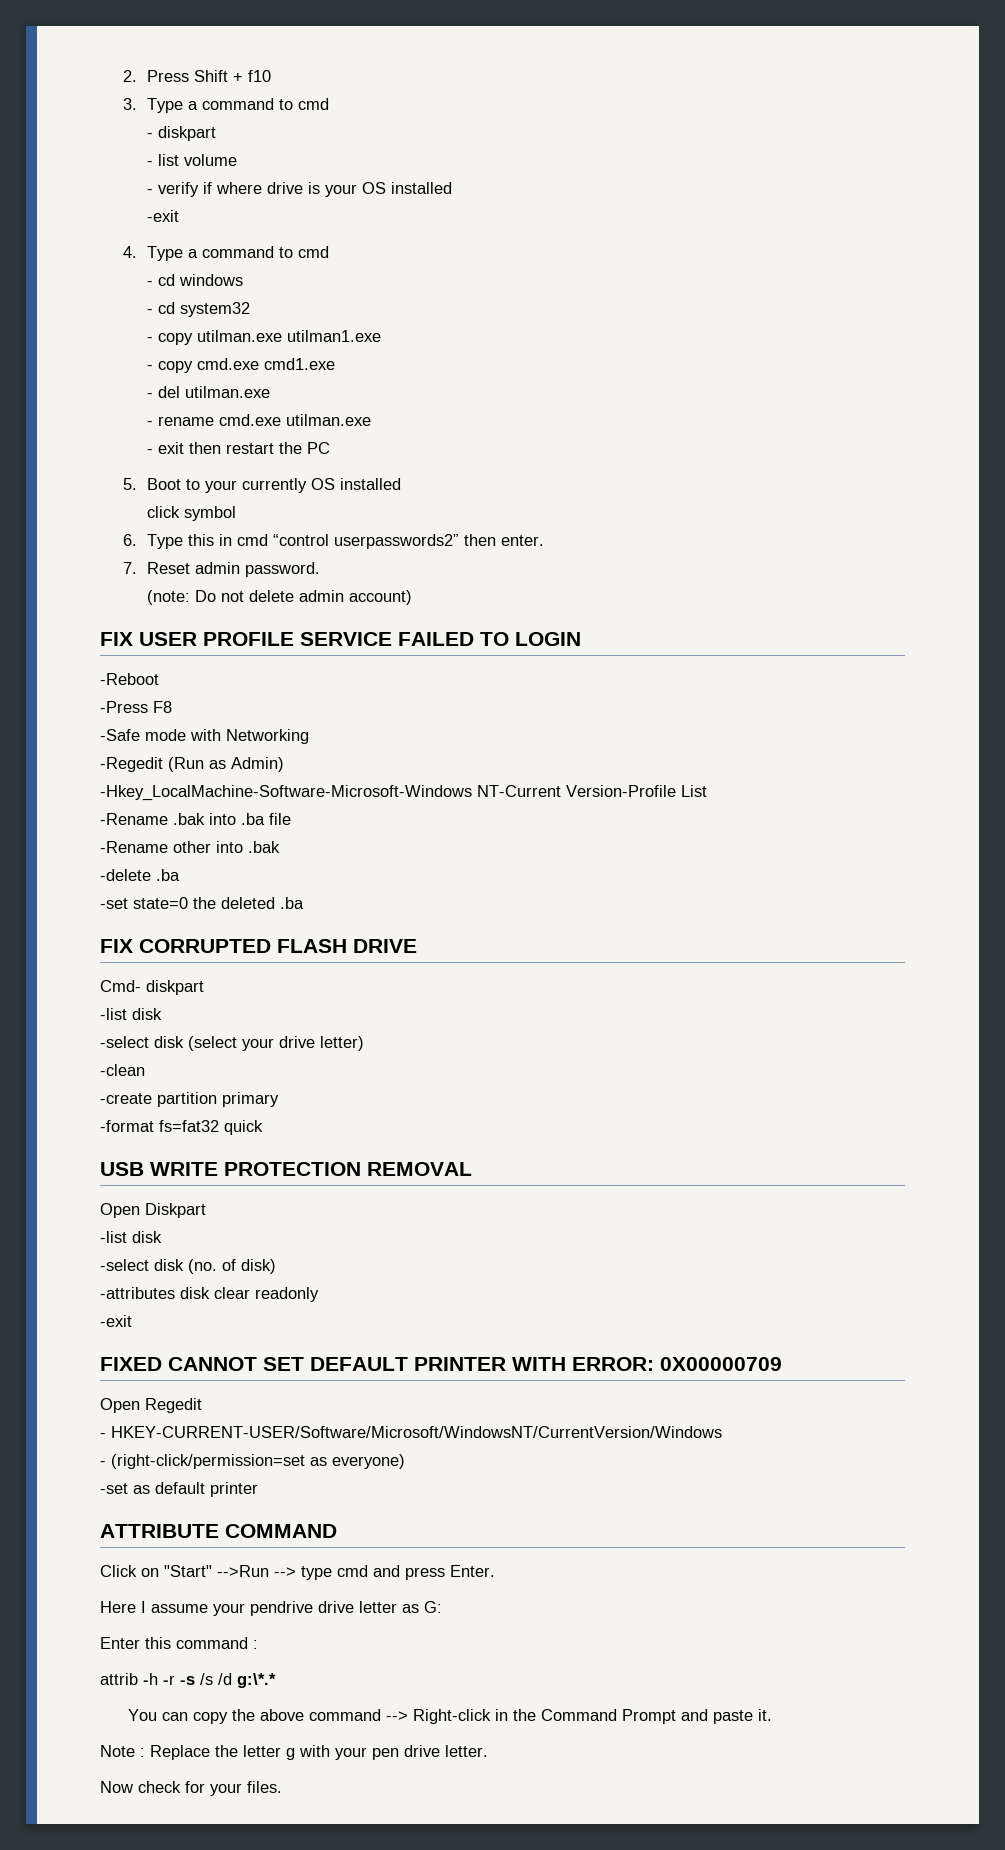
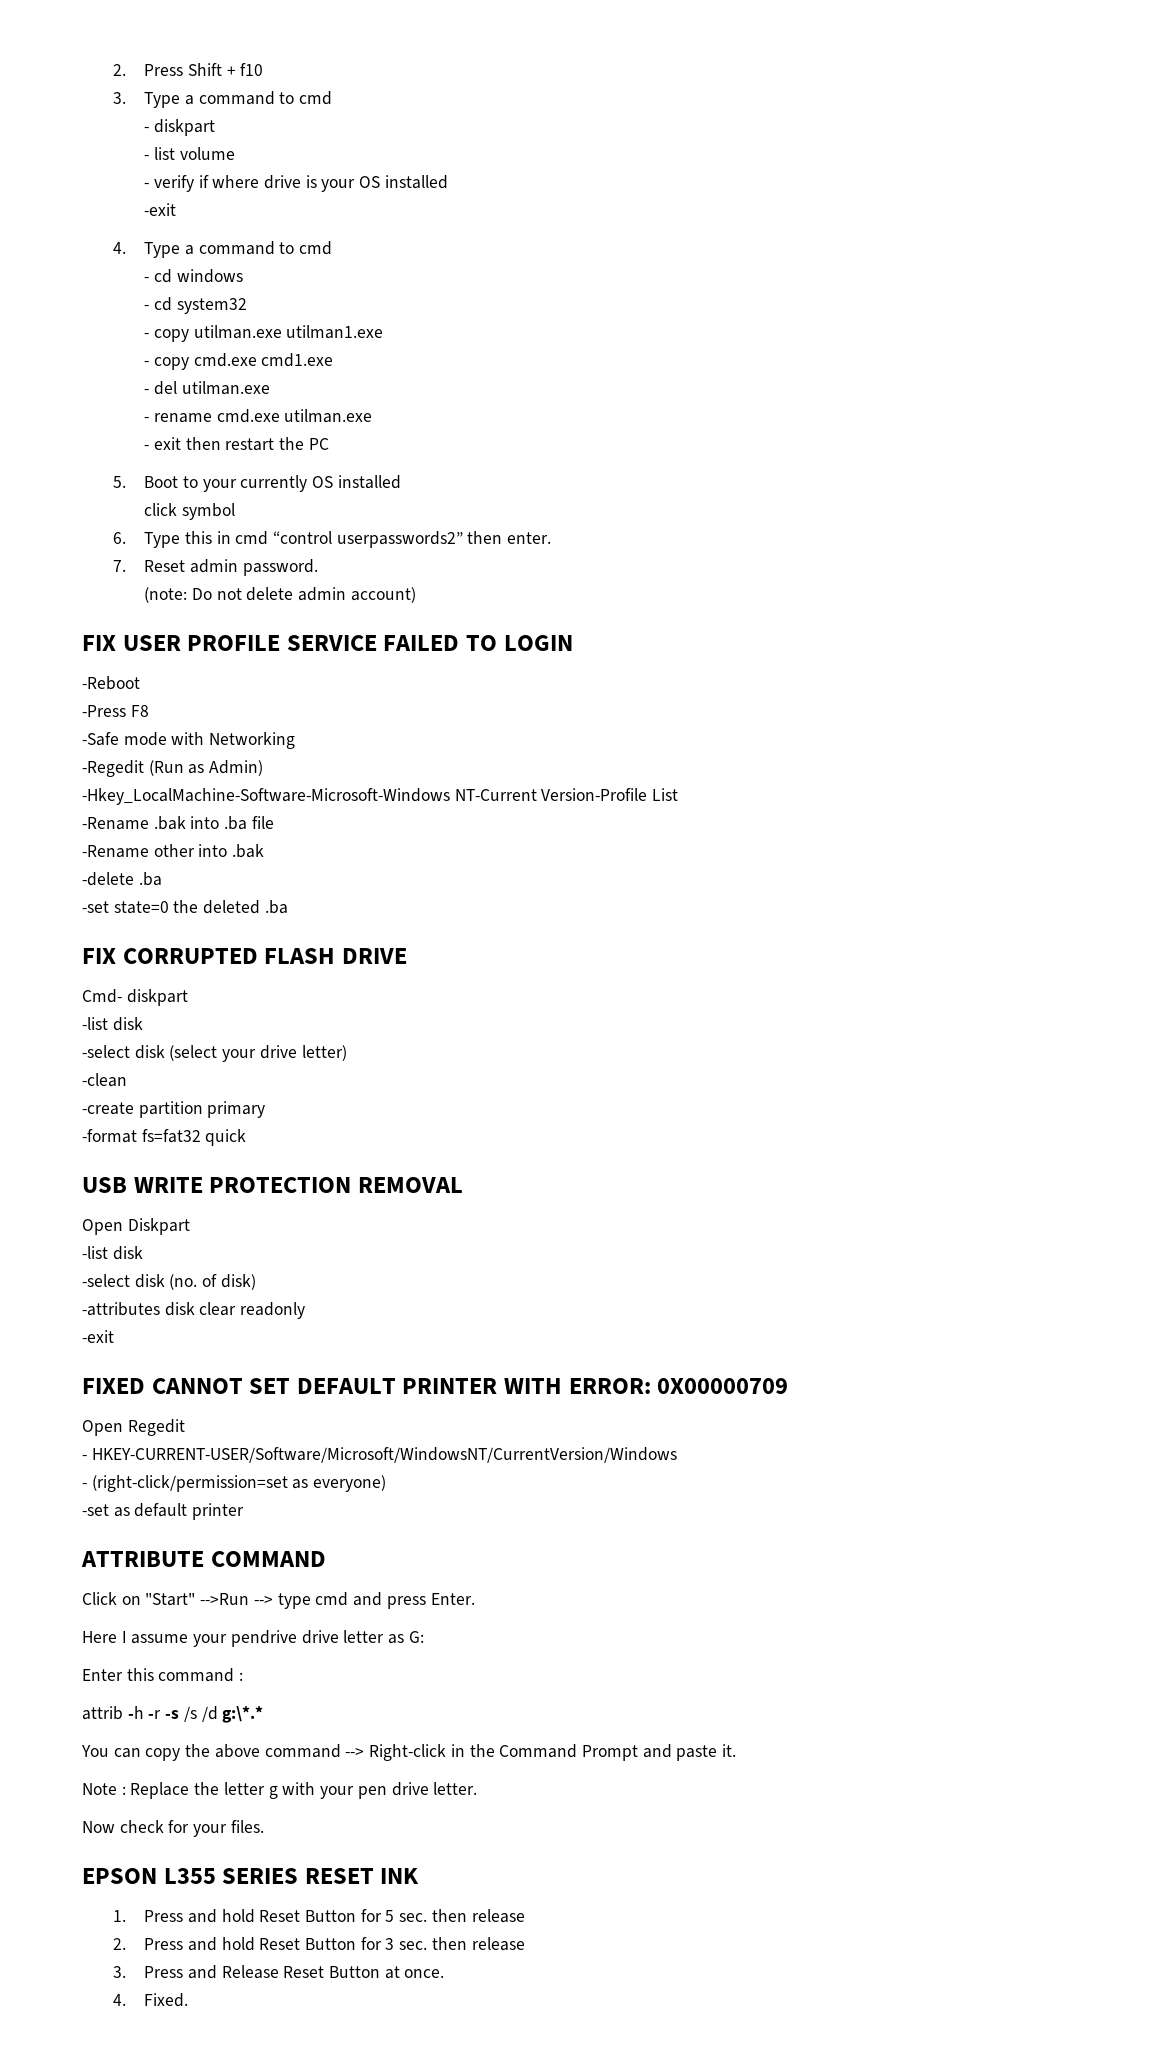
+ EPSON L355 SERIES RESET INK
+ 1. Press and hold Reset Button for 5 sec. then release
+ 2. Press and hold Reset Button for 3 sec. then release
+ 3. Press and Release Reset Button at once.
+ 4. Fixed.

